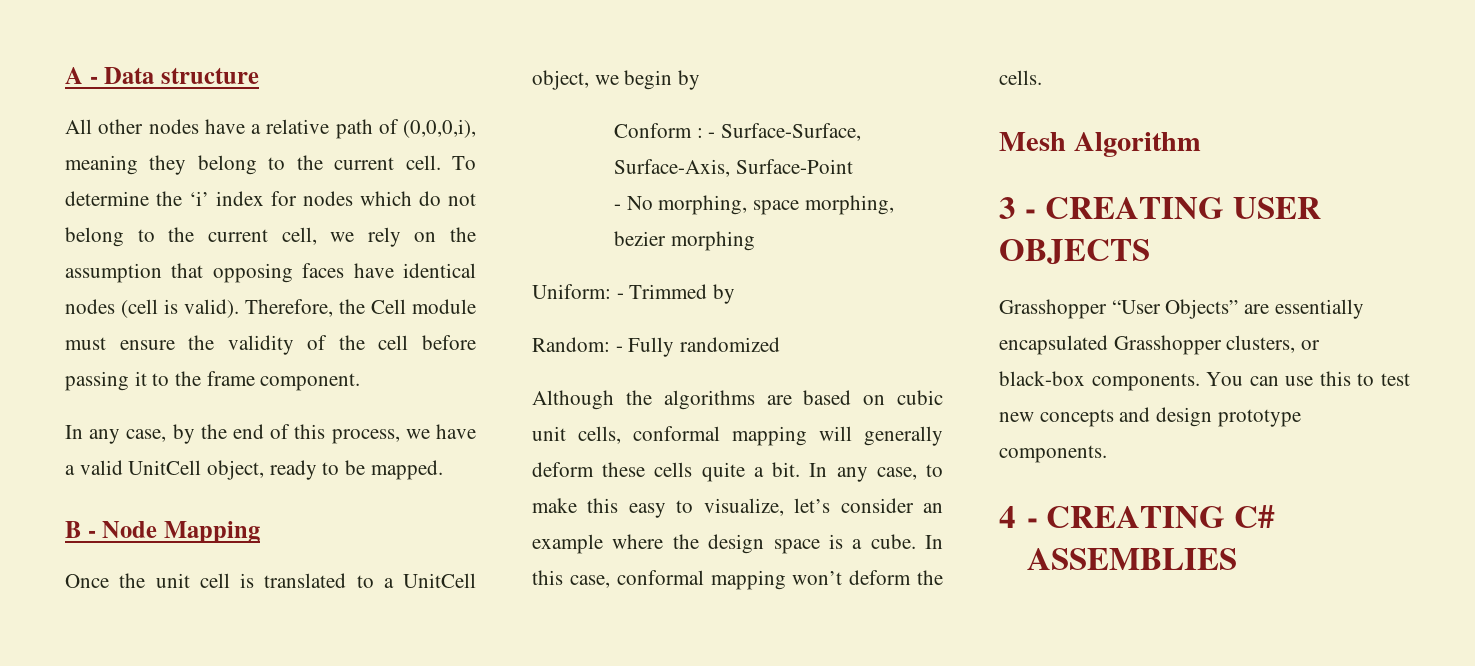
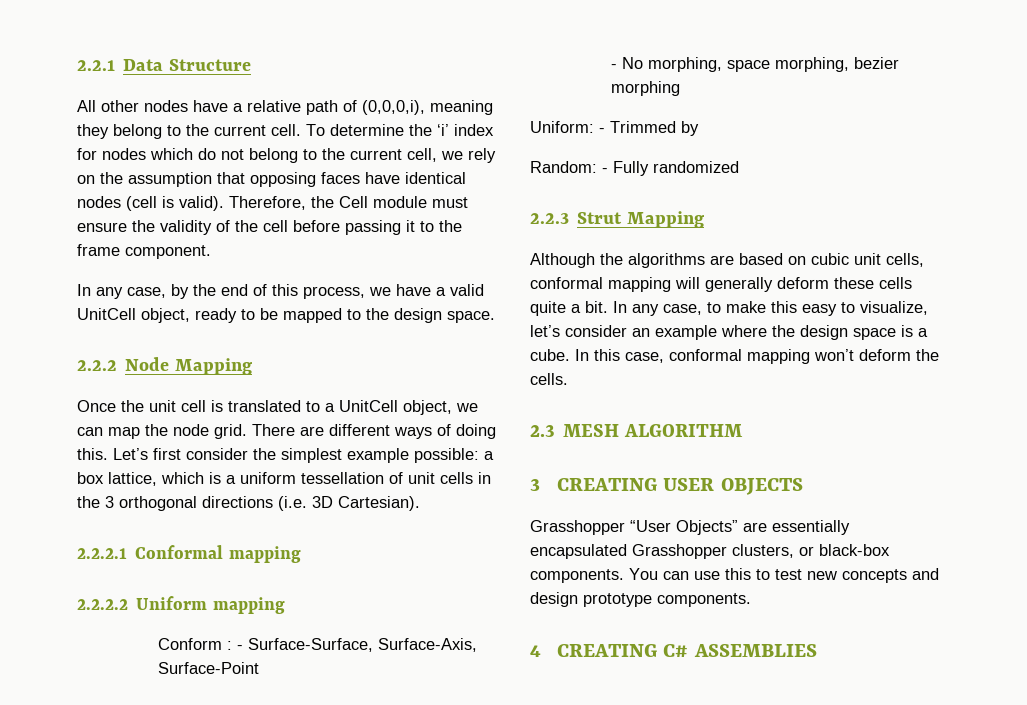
- A - Data structure
+ 2.2.1 Data Structure
- In any case, by the end of this process, we have a valid UnitCell object, ready to be mapped.
- B - Node Mapping
+ In any case, by the end of this process, we have a valid UnitCell object, ready to be mapped to the design space.
+ 2.2.2 Node Mapping
- Once the unit cell is translated to a UnitCell object, we begin by
+ Once the unit cell is translated to a UnitCell object, we can map the node grid. There are different ways of doing this. Let’s first consider the simplest example possible: a box lattice, which is a uniform tessellation of unit cells in the 3 orthogonal directions (i.e. 3D Cartesian).
+ 2.2.2.1 Conformal mapping
+ 2.2.2.2 Uniform mapping
+ 2.2.3 Strut Mapping
- Mesh Algorithm
- 3 - CREATING USER OBJECTS
+ 2.3 MESH ALGORITHM
+ 3 CREATING USER OBJECTS
- 4 - CREATING C# ASSEMBLIES
+ 4 CREATING C# ASSEMBLIES

